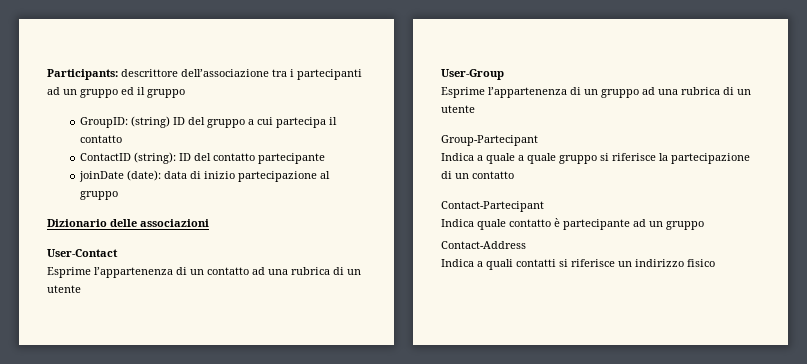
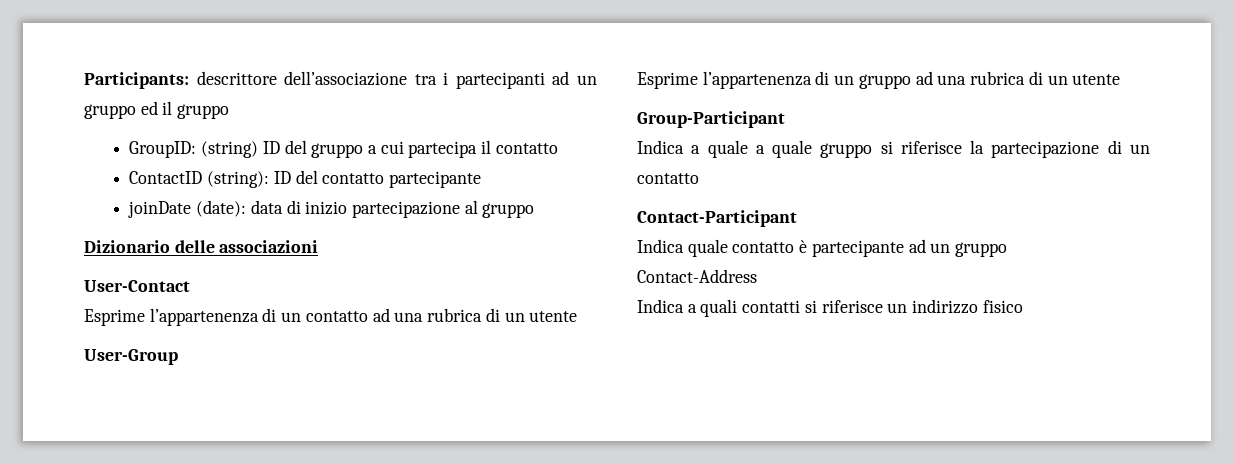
- Group-Partecipant
+ Group-Participant
- Contact-Partecipant
+ Contact-Participant

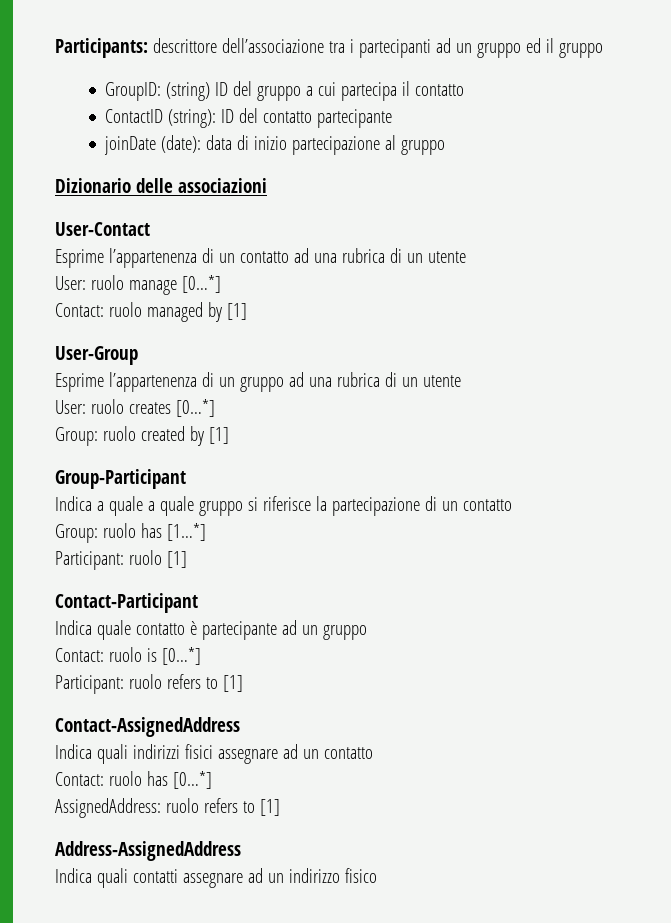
+ User: ruolo manage [0…*]
+ Contact: ruolo managed by [1]
+ User: ruolo creates [0…*]
+ Group: ruolo created by [1]
+ Group: ruolo has [1…*]
+ Participant: ruolo [1]
- Contact-Address
- Indica a quali contatti si riferisce un indirizzo fisico
+ Contact: ruolo is [0…*]
+ Participant: ruolo refers to [1]
+ Contact-AssignedAddress
+ Indica quali indirizzi fisici assegnare ad un contatto
+ Contact: ruolo has [0…*]
+ AssignedAddress: ruolo refers to [1]
+ Address-AssignedAddress
+ Indica quali contatti assegnare ad un indirizzo fisico

